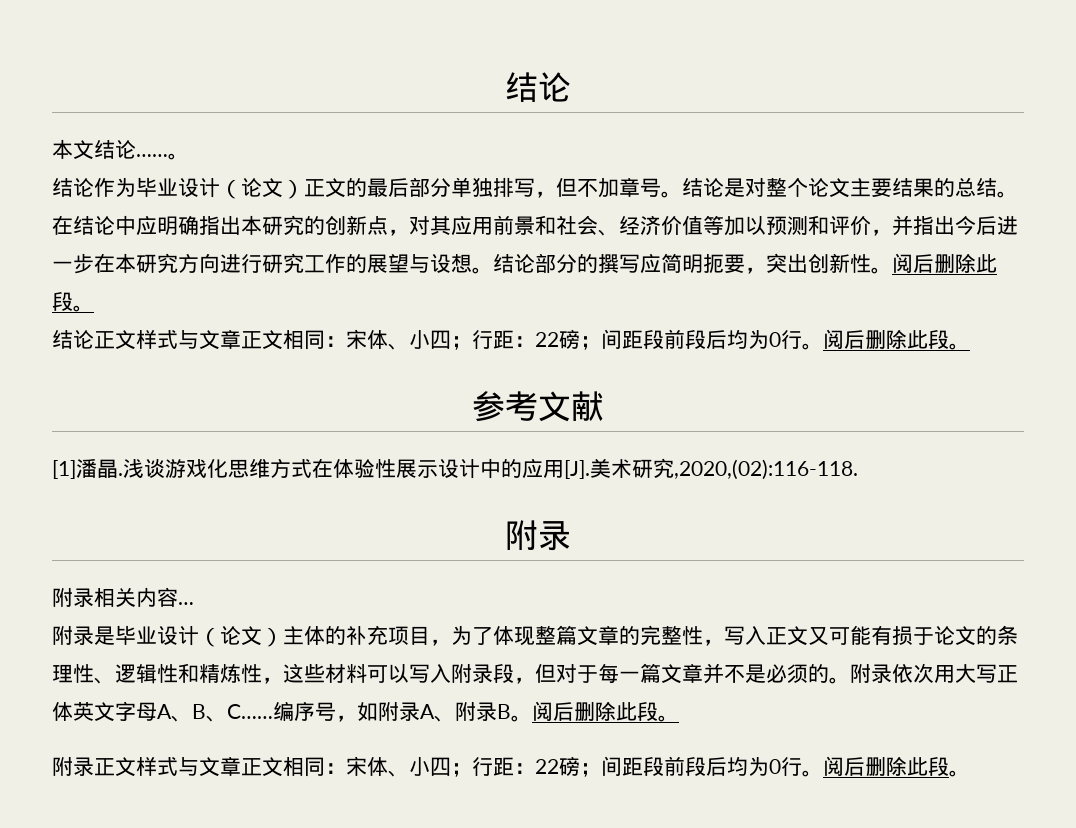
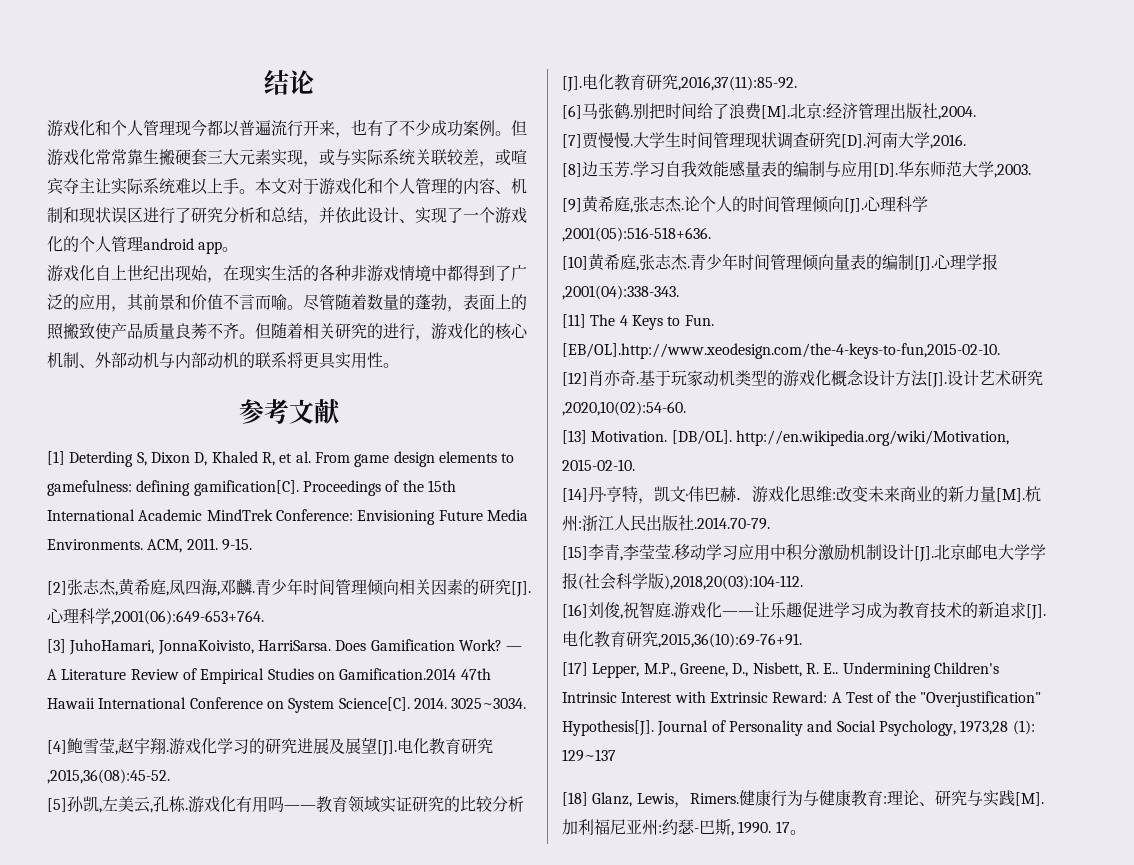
- 本文结论……。
- 结论作为毕业设计（论文）正文的最后部分单独排写，但不加章号。结论是对整个论文主要结果的总结。在结论中应明确指出本研究的创新点，对其应用前景和社会、经济价值等加以预测和评价，并指出今后进一步在本研究方向进行研究工作的展望与设想。结论部分的撰写应简明扼要，突出创新性。阅后删除此段。
- 结论正文样式与文章正文相同：宋体、小四；行距：22磅；间距段前段后均为0行。阅后删除此段。
+ 游戏化和个人管理现今都以普遍流行开来，也有了不少成功案例。但游戏化常常靠生搬硬套三大元素实现，或与实际系统关联较差，或喧宾夺主让实际系统难以上手。本文对于游戏化和个人管理的内容、机制和现状误区进行了研究分析和总结，并依此设计、实现了一个游戏化的个人管理android app。
+ 游戏化自上世纪出现始，在现实生活的各种非游戏情境中都得到了广泛的应用，其前景和价值不言而喻。尽管随着数量的蓬勃，表面上的照搬致使产品质量良莠不齐。但随着相关研究的进行，游戏化的核心机制、外部动机与内部动机的联系将更具实用性。
  参考文献
- [1]潘晶.浅谈游戏化思维方式在体验性展示设计中的应用[J].美术研究,2020,(02):116-118.
- 附录
- 附录相关内容…
- 附录是毕业设计（论文）主体的补充项目，为了体现整篇文章的完整性，写入正文又可能有损于论文的条理性、逻辑性和精炼性，这些材料可以写入附录段，但对于每一篇文章并不是必须的。附录依次用大写正体英文字母A、B、C……编序号，如附录A、附录B。阅后删除此段。
- 附录正文样式与文章正文相同：宋体、小四；行距：22磅；间距段前段后均为0行。阅后删除此段。
+ [1] Deterding S, Dixon D, Khaled R, et al. From game design elements to gamefulness: defining gamification[C]. Proceedings of the 15th International Academic MindTrek Conference: Envisioning Future Media Environments. ACM, 2011. 9-15.
+ [2]张志杰,黄希庭,凤四海,邓麟.青少年时间管理倾向相关因素的研究[J].心理科学,2001(06):649-653+764.
+ [3] JuhoHamari, JonnaKoivisto, HarriSarsa. Does Gamification Work? — A Literature Review of Empirical Studies on Gamification.2014 47th Hawaii International Conference on System Science[C]. 2014. 3025~3034.
+ [4]鲍雪莹,赵宇翔.游戏化学习的研究进展及展望[J].电化教育研究,2015,36(08):45-52.
+ [5]孙凯,左美云,孔栋.游戏化有用吗——教育领域实证研究的比较分析[J].电化教育研究,2016,37(11):85-92.
+ [6]马张鹤.别把时间给了浪费[M].北京:经济管理出版社,2004.
+ [7]贾慢慢.大学生时间管理现状调查研究[D].河南大学,2016.
+ [8]边玉芳.学习自我效能感量表的编制与应用[D].华东师范大学,2003.
+ [9]黄希庭,张志杰.论个人的时间管理倾向[J].心理科学,2001(05):516-518+636.
+ [10]黄希庭,张志杰.青少年时间管理倾向量表的编制[J].心理学报,2001(04):338-343.
+ [11] The 4 Keys to Fun. [EB/OL].http://www.xeodesign.com/the-4-keys-to-fun,2015-02-10.
+ [12]肖亦奇.基于玩家动机类型的游戏化概念设计方法[J].设计艺术研究,2020,10(02):54-60.
+ [13] Motivation. [DB/OL]. http://en.wikipedia.org/wiki/Motivation, 2015-02-10.
+ [14]丹·亨特，凯文·伟巴赫．游戏化思维:改变未来商业的新力量[M].杭州:浙江人民出版社.2014.70-79.
+ [15]李青,李莹莹.移动学习应用中积分激励机制设计[J].北京邮电大学学报(社会科学版),2018,20(03):104-112.
+ [16]刘俊,祝智庭.游戏化——让乐趣促进学习成为教育技术的新追求[J].电化教育研究,2015,36(10):69-76+91.
+ [17] Lepper, M.P., Greene, D., Nisbett, R. E.. Undermining Children's Intrinsic Interest with Extrinsic Reward: A Test of the "Overjustification" Hypothesis[J]. Journal of Personality and Social Psychology, 1973,28 (1): 129~137
+ [18] Glanz, Lewis，Rimers.健康行为与健康教育:理论、研究与实践[M].加利福尼亚州:约瑟-巴斯, 1990. 17。

